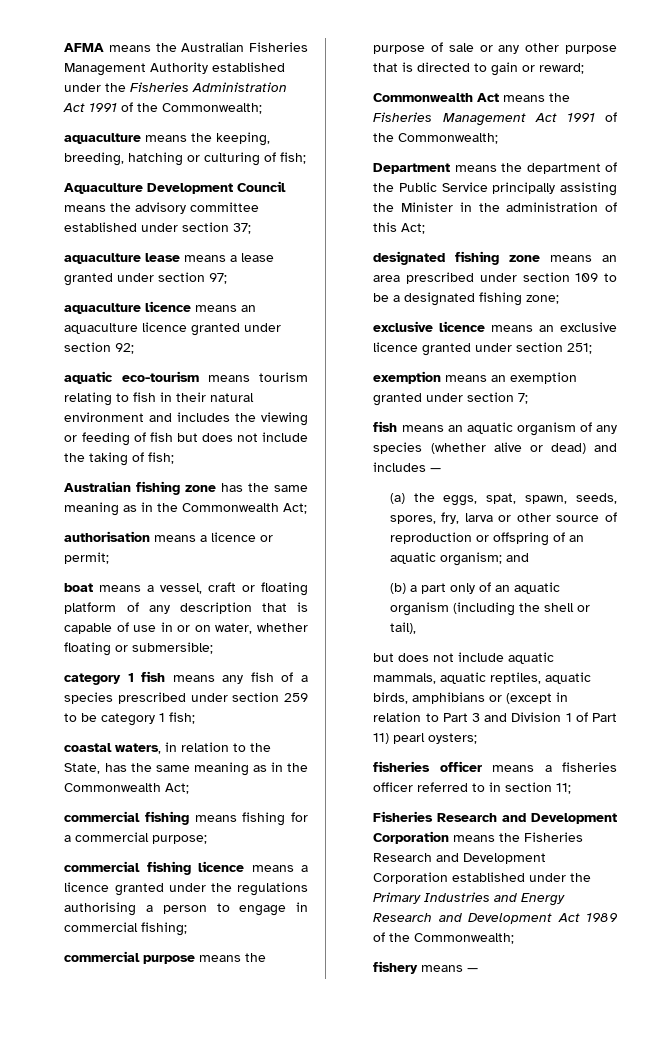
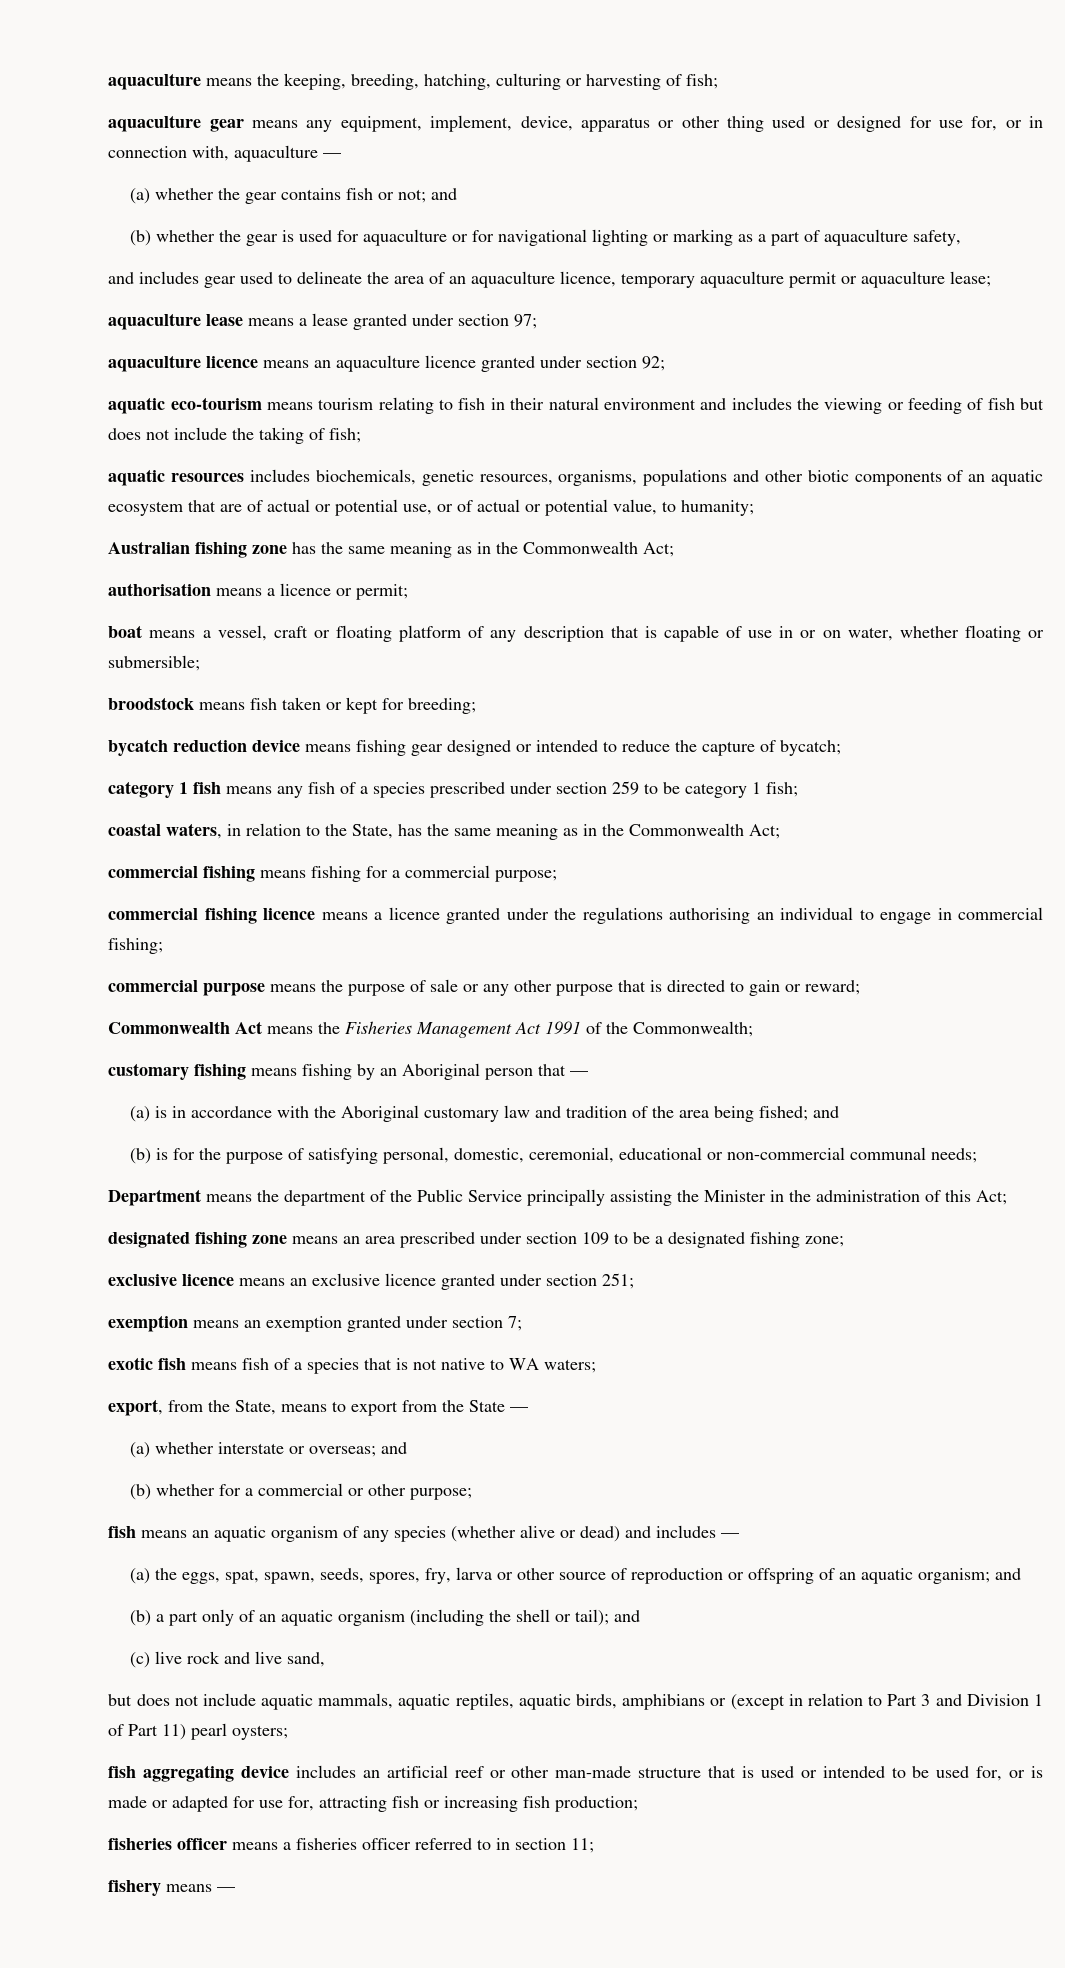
- AFMA means the Australian Fisheries Management Authority established under the Fisheries Administration Act 1991 of the Commonwealth;
- aquaculture means the keeping, breeding, hatching or culturing of fish;
- Aquaculture Development Council means the advisory committee established under section 37;
+ aquaculture means the keeping, breeding, hatching, culturing or harvesting of fish;
+ aquaculture gear means any equipment, implement, device, apparatus or other thing used or designed for use for, or in connection with, aquaculture —
+ (a) whether the gear contains fish or not; and
+ (b) whether the gear is used for aquaculture or for navigational lighting or marking as a part of aquaculture safety,
+ and includes gear used to delineate the area of an aquaculture licence, temporary aquaculture permit or aquaculture lease;
+ aquatic resources includes biochemicals, genetic resources, organisms, populations and other biotic components of an aquatic ecosystem that are of actual or potential use, or of actual or potential value, to humanity;
+ broodstock means fish taken or kept for breeding;
+ bycatch reduction device means fishing gear designed or intended to reduce the capture of bycatch;
- commercial fishing licence means a licence granted under the regulations authorising a person to engage in commercial fishing;
+ commercial fishing licence means a licence granted under the regulations authorising an individual to engage in commercial fishing;
+ customary fishing means fishing by an Aboriginal person that —
+ (a) is in accordance with the Aboriginal customary law and tradition of the area being fished; and
+ (b) is for the purpose of satisfying personal, domestic, ceremonial, educational or non-commercial communal needs;
+ exotic fish means fish of a species that is not native to WA waters;
+ export, from the State, means to export from the State —
+ (a) whether interstate or overseas; and
+ (b) whether for a commercial or other purpose;
- (b) a part only of an aquatic organism (including the shell or tail),
+ (b) a part only of an aquatic organism (including the shell or tail); and
+ (c) live rock and live sand,
+ fish aggregating device includes an artificial reef or other man-made structure that is used or intended to be used for, or is made or adapted for use for, attracting fish or increasing fish production;
- Fisheries Research and Development Corporation means the Fisheries Research and Development Corporation established under the Primary Industries and Energy Research and Development Act 1989 of the Commonwealth;

